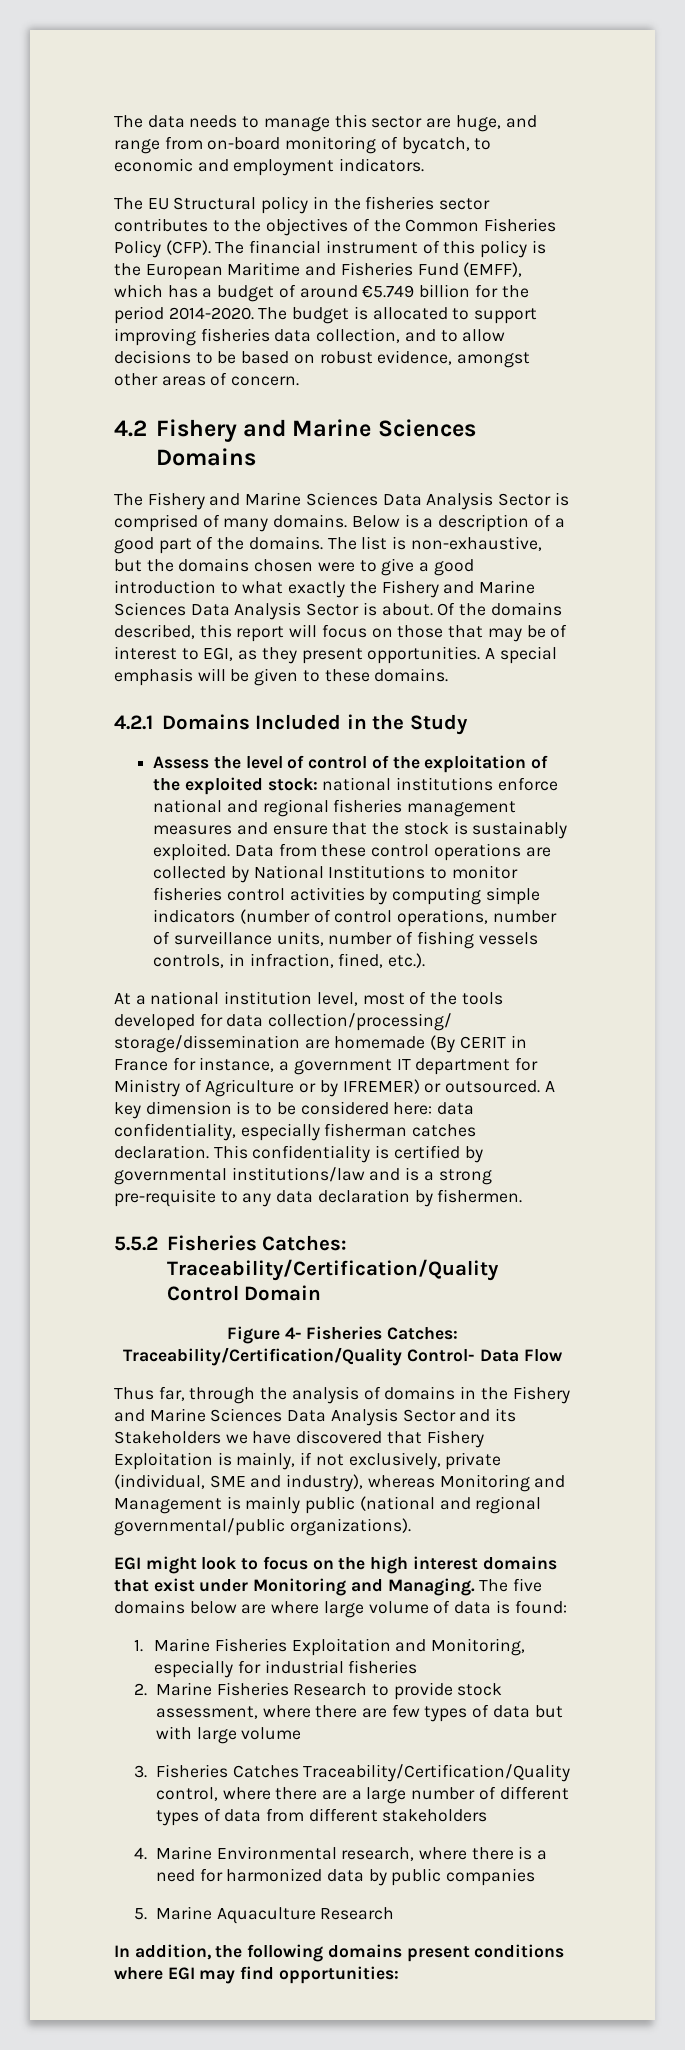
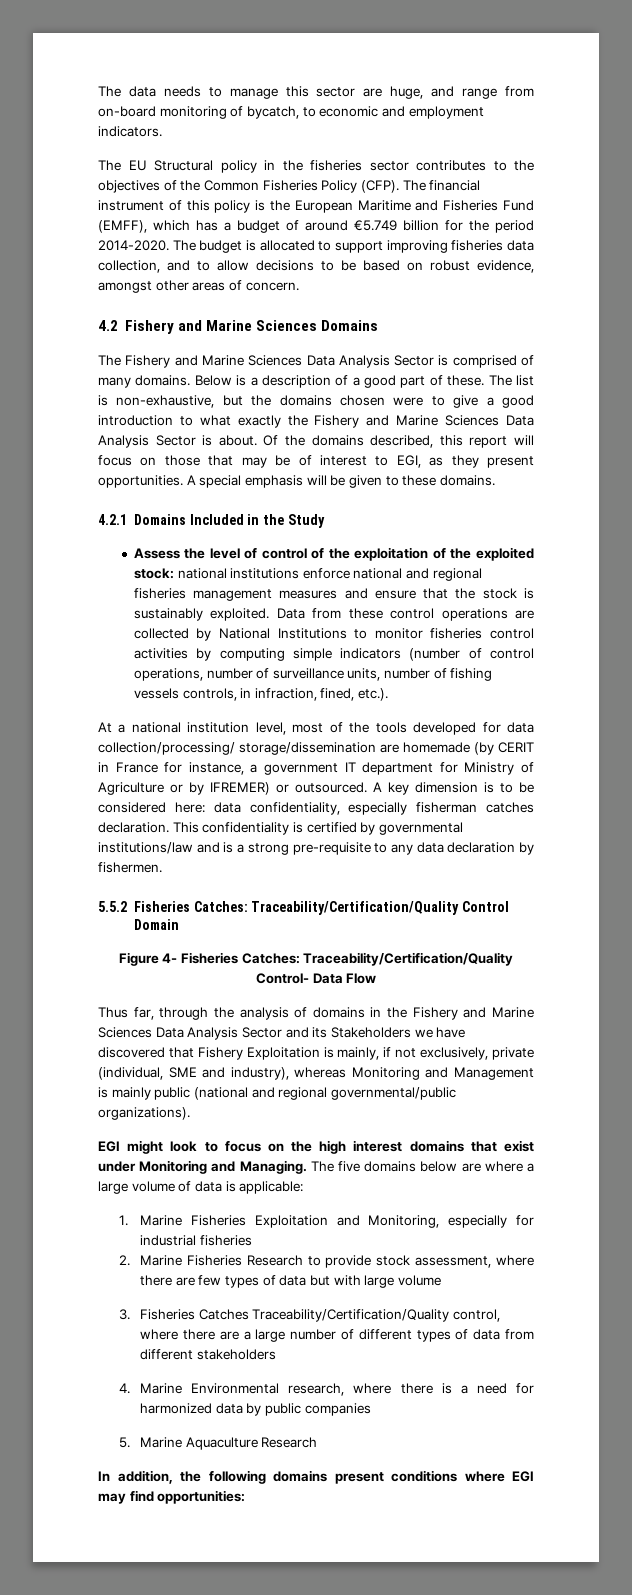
- Below is a description of a good part of the domains.
+ Below is a description of a good part of these.
- At a national institution level, most of the tools developed for data collection/processing/ storage/dissemination are homemade (By CERIT in France for instance, a government IT department for Ministry of Agriculture or by IFREMER) or outsourced.
+ At a national institution level, most of the tools developed for data collection/processing/ storage/dissemination are homemade (by CERIT in France for instance, a government IT department for Ministry of Agriculture or by IFREMER) or outsourced.
- The five domains below are where large volume of data is found:
+ The five domains below are where a large volume of data is applicable:

